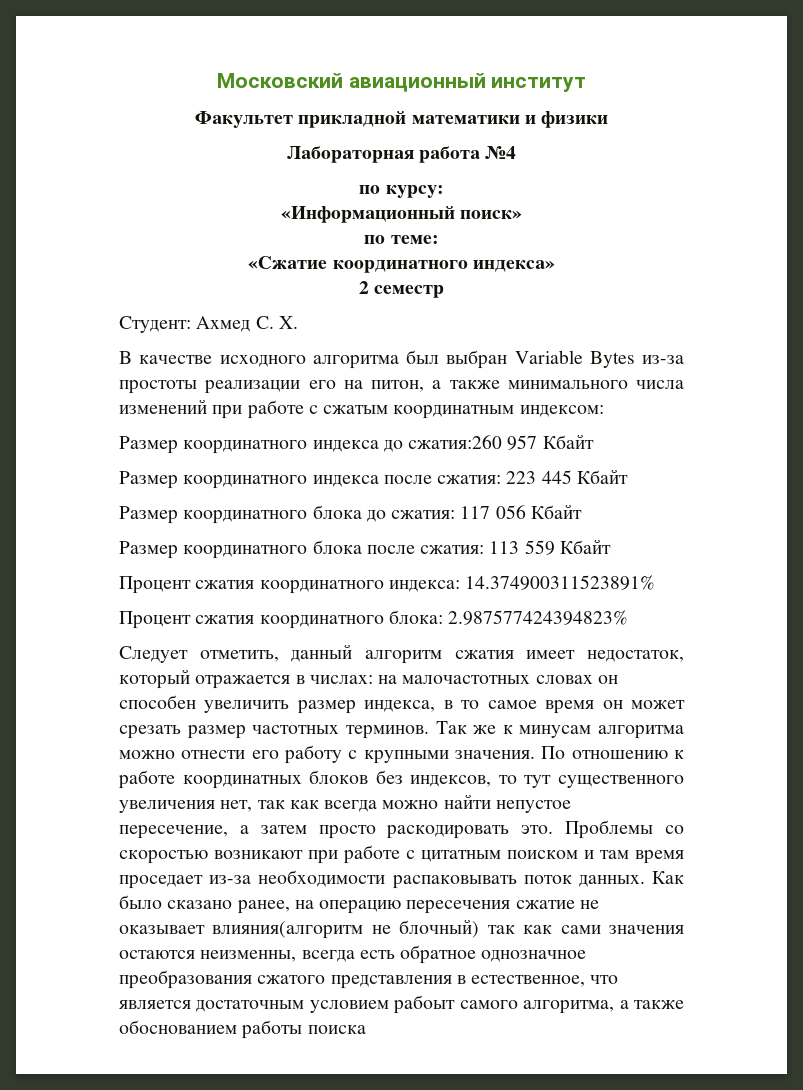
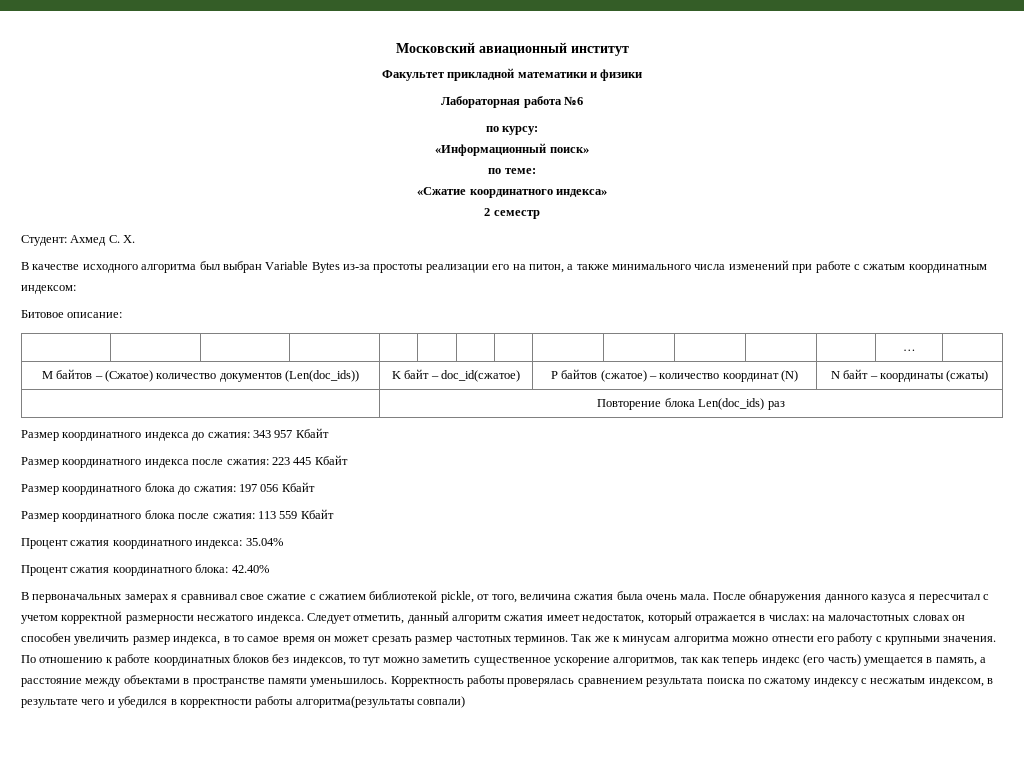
- Лабораторная работа №4
+ Лабораторная работа №6
+ Битовое описание:
+ | | | | | | | | | | | | | … |
+ M байтов – (Сжатое) количество документов (Len(doc_ids)) | K байт – doc_id(сжатое) | P байтов (сжатое) – количество координат (N) | N байт – координаты (сжаты)
+ | Повторение блока Len(doc_ids) раз
- Размер координатного индекса до сжатия:260 957 Кбайт
+ Размер координатного индекса до сжатия: 343 957 Кбайт
- Размер координатного блока до сжатия: 117 056 Кбайт
+ Размер координатного блока до сжатия: 197 056 Кбайт
- Процент сжатия координатного индекса: 14.374900311523891%
+ Процент сжатия координатного индекса: 35.04%
- Процент сжатия координатного блока: 2.987577424394823%
- Следует отметить, данный алгоритм сжатия имеет недостаток, который отражается в числах: на малочастотных словах он способен увеличить размер индекса, в то самое время он может срезать размер частотных терминов.
+ Процент сжатия координатного блока: 42.40%
+ В первоначальных замерах я сравнивал свое сжатие с сжатием библиотекой pickle, от того, величина сжатия была очень мала. После обнаружения данного казуса я пересчитал с учетом корректной размерности несжатого индекса. Следует отметить, данный алгоритм сжатия имеет недостаток, который отражается в числах: на малочастотных словах он способен увеличить размер индекса, в то самое время он может срезать размер частотных терминов.
- По отношению к работе координатных блоков без индексов, то тут существенного увеличения нет, так как всегда можно найти непустое пересечение, а затем просто раскодировать это. Проблемы со скоростью возникают при работе с цитатным поиском и там время проседает из-за необходимости распаковывать поток данных. Как было сказано ранее, на операцию пересечения сжатие не оказывает влияния(алгоритм не блочный) так как сами значения остаются неизменны, всегда есть обратное однозначное преобразования сжатого представления в естественное, что является достаточным условием рабоыт самого алгоритма, а также обоснованием работы поиска
+ По отношению к работе координатных блоков без индексов, то тут можно заметить существенное ускорение алгоритмов, так как теперь индекс (его часть) умещается в память, а расстояние между объектами в пространстве памяти уменьшилось. Корректность работы проверялась сравнением результата поиска по сжатому индексу с несжатым индексом, в результате чего и убедился в корректности работы алгоритма(результаты совпали)

